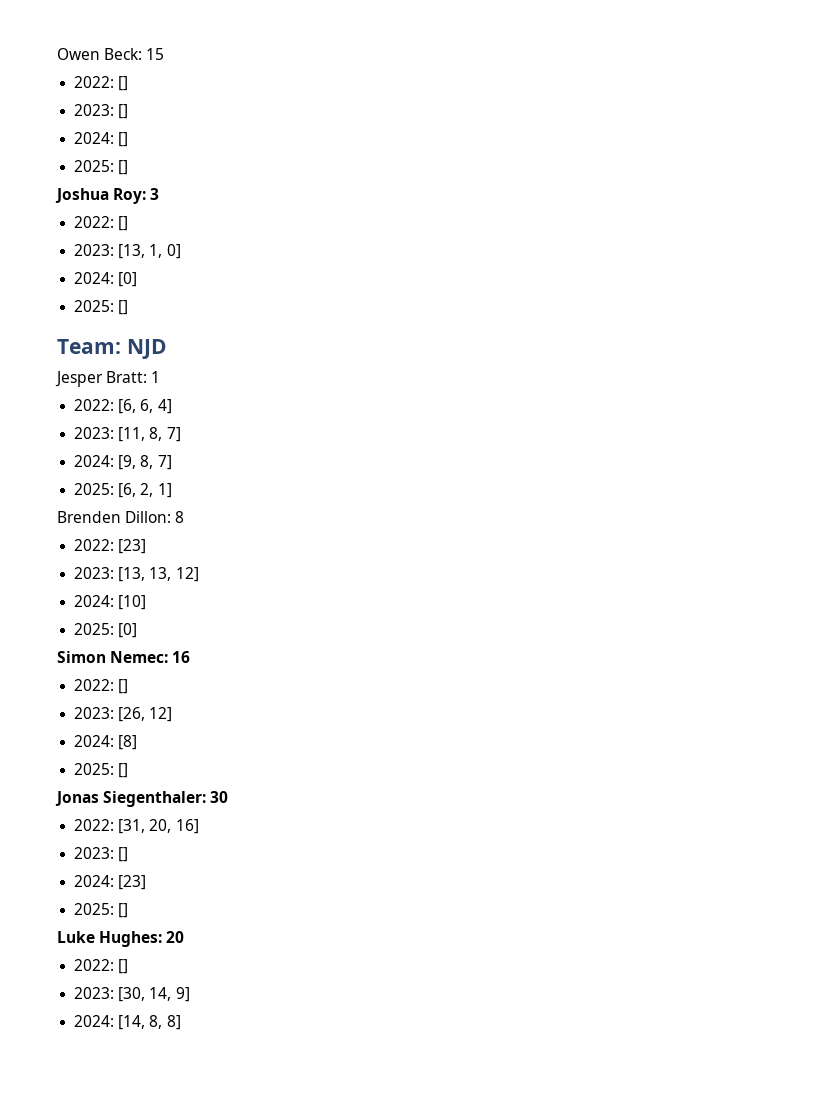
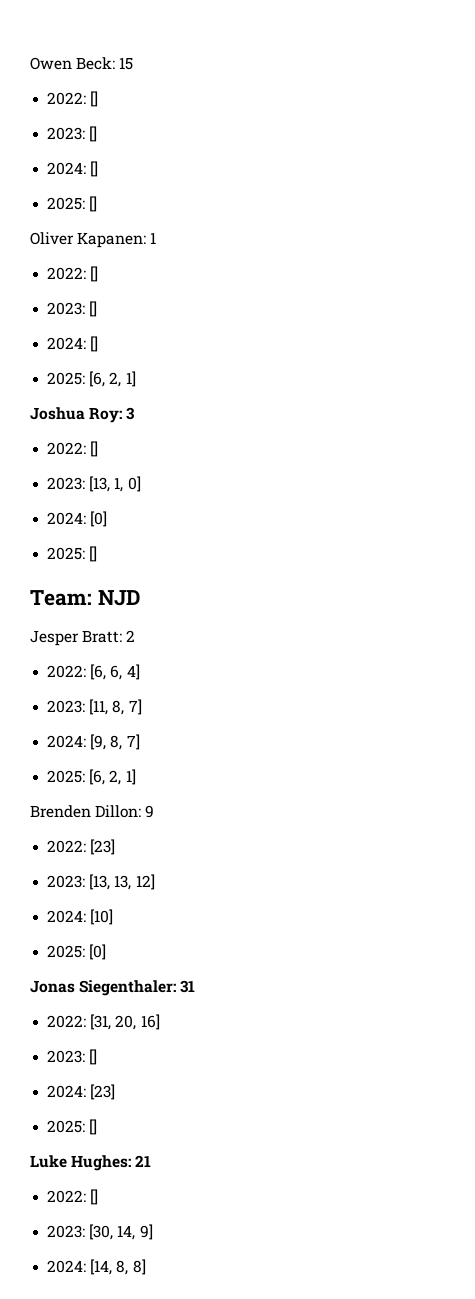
+ Oliver Kapanen: 1
+ 2022: []
+ 2023: []
+ 2024: []
+ 2025: [6, 2, 1]
- Jesper Bratt: 1
+ Jesper Bratt: 2
- Brenden Dillon: 8
+ Brenden Dillon: 9
- Simon Nemec: 16
- 2022: []
- 2023: [26, 12]
- 2024: [8]
- 2025: []
- Jonas Siegenthaler: 30
+ Jonas Siegenthaler: 31
- Luke Hughes: 20
+ Luke Hughes: 21

